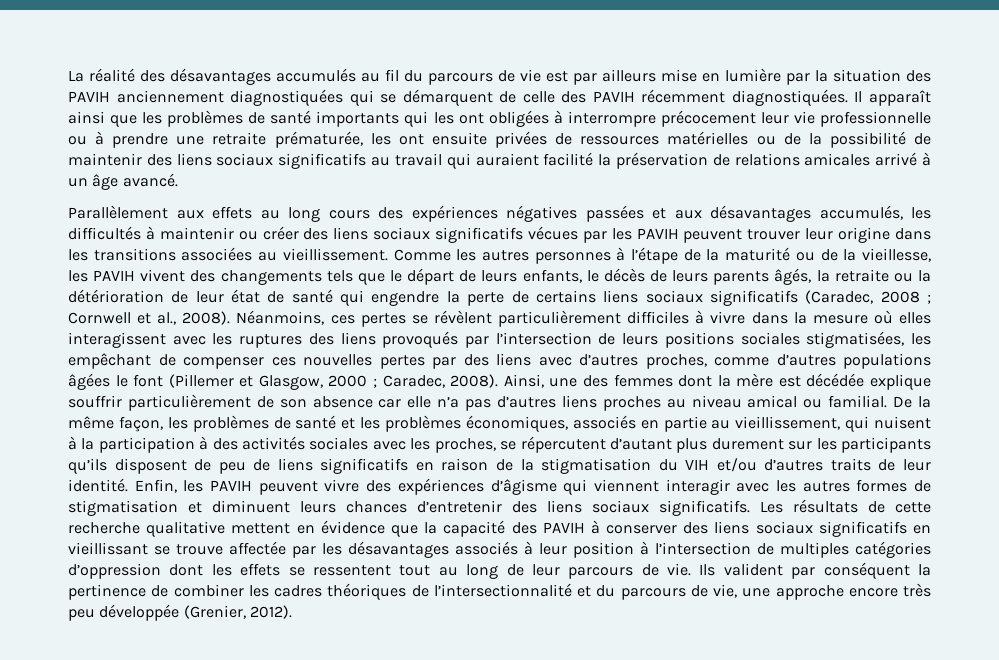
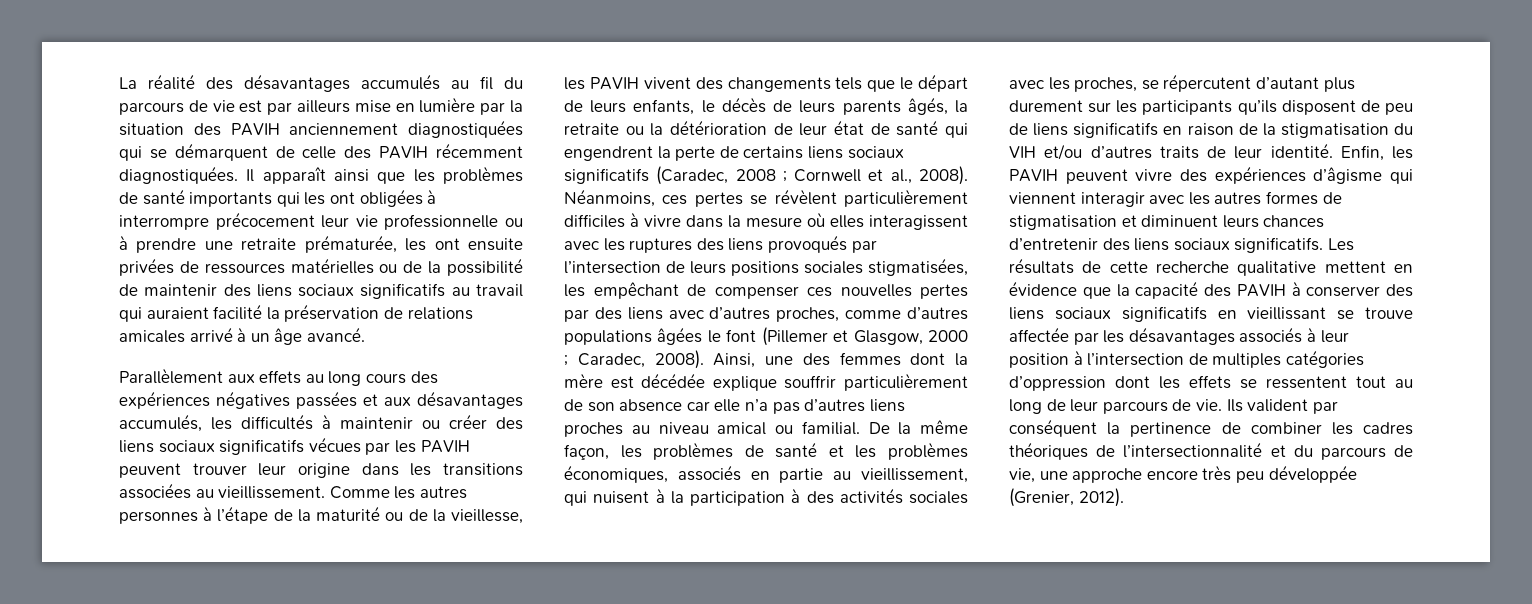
- Comme les autres personnes à l’étape de la maturité ou de la vieillesse, les PAVIH vivent des changements tels que le départ de leurs enfants, le décès de leurs parents âgés, la retraite ou la détérioration de leur état de santé qui engendre la perte de certains liens sociaux significatifs (Caradec, 2008 ; Cornwell et al., 2008).
+ Comme les autres personnes à l’étape de la maturité ou de la vieillesse, les PAVIH vivent des changements tels que le départ de leurs enfants, le décès de leurs parents âgés, la retraite ou la détérioration de leur état de santé qui engendrent la perte de certains liens sociaux significatifs (Caradec, 2008 ; Cornwell et al., 2008).

